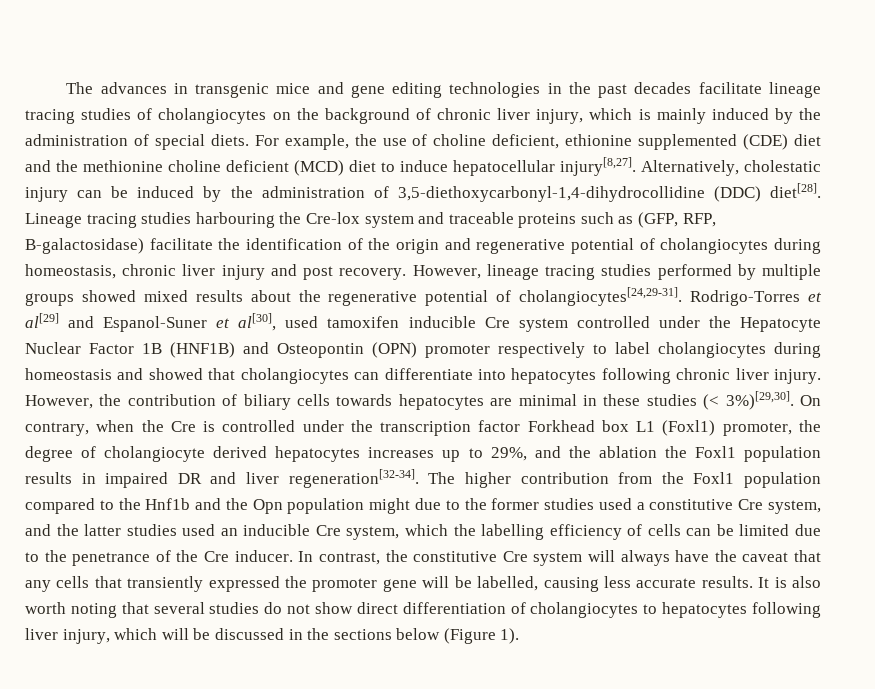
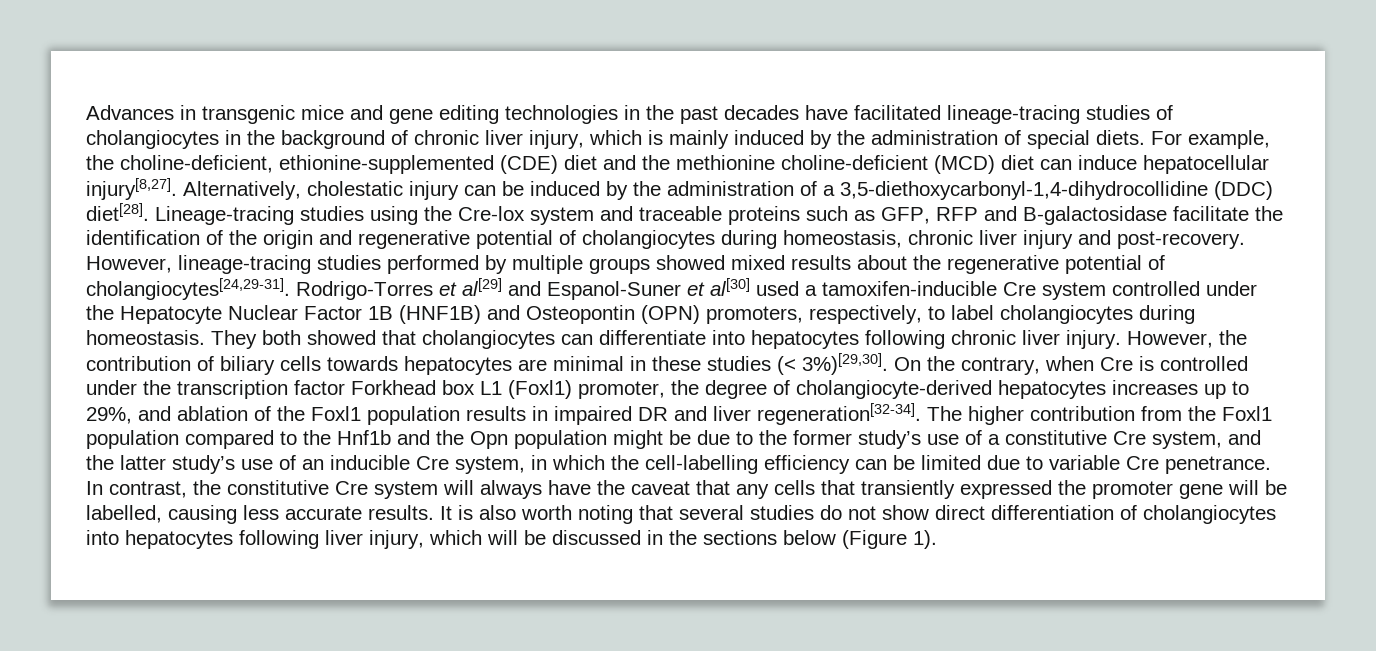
- The advances in transgenic mice and gene editing technologies in the past decades facilitate lineage tracing studies of cholangiocytes on the background of chronic liver injury, which is mainly induced by the administration of special diets.
+ Advances in transgenic mice and gene editing technologies in the past decades have facilitated lineage-tracing studies of cholangiocytes in the background of chronic liver injury, which is mainly induced by the administration of special diets.
- For example, the use of choline deficient, ethionine supplemented (CDE) diet and the methionine choline deficient (MCD) diet to induce hepatocellular injury[8,27].
+ For example, the choline-deficient, ethionine-supplemented (CDE) diet and the methionine choline-deficient (MCD) diet can induce hepatocellular injury[8,27].
- Alternatively, cholestatic injury can be induced by the administration of 3,5-diethoxycarbonyl-1,4-dihydrocollidine (DDC) diet[28].
+ Alternatively, cholestatic injury can be induced by the administration of a 3,5-diethoxycarbonyl-1,4-dihydrocollidine (DDC) diet[28].
- Lineage tracing studies harbouring the Cre-lox system and traceable proteins such as (GFP, RFP, B-galactosidase) facilitate the identification of the origin and regenerative potential of cholangiocytes during homeostasis, chronic liver injury and post recovery. However, lineage tracing studies performed by multiple groups showed mixed results about the regenerative potential of cholangiocytes[24,29-31].
+ Lineage-tracing studies using the Cre-lox system and traceable proteins such as GFP, RFP and B-galactosidase facilitate the identification of the origin and regenerative potential of cholangiocytes during homeostasis, chronic liver injury and post-recovery. However, lineage-tracing studies performed by multiple groups showed mixed results about the regenerative potential of cholangiocytes[24,29-31].
- Rodrigo-Torres et al[29] and Espanol-Suner et al[30], used tamoxifen inducible Cre system controlled under the Hepatocyte Nuclear Factor 1B (HNF1B) and Osteopontin (OPN) promoter respectively to label cholangiocytes during homeostasis and showed that cholangiocytes can differentiate into hepatocytes following chronic liver injury.
+ Rodrigo-Torres et al[29] and Espanol-Suner et al[30] used a tamoxifen-inducible Cre system controlled under the Hepatocyte Nuclear Factor 1B (HNF1B) and Osteopontin (OPN) promoters, respectively, to label cholangiocytes during homeostasis. They both showed that cholangiocytes can differentiate into hepatocytes following chronic liver injury.
- On contrary, when the Cre is controlled under the transcription factor Forkhead box L1 (Foxl1) promoter, the degree of cholangiocyte derived hepatocytes increases up to 29%, and the ablation the Foxl1 population results in impaired DR and liver regeneration[32-34].
+ On the contrary, when Cre is controlled under the transcription factor Forkhead box L1 (Foxl1) promoter, the degree of cholangiocyte-derived hepatocytes increases up to 29%, and ablation of the Foxl1 population results in impaired DR and liver regeneration[32-34].
- The higher contribution from the Foxl1 population compared to the Hnf1b and the Opn population might due to the former studies used a constitutive Cre system, and the latter studies used an inducible Cre system, which the labelling efficiency of cells can be limited due to the penetrance of the Cre inducer.
+ The higher contribution from the Foxl1 population compared to the Hnf1b and the Opn population might be due to the former study’s use of a constitutive Cre system, and the latter study’s use of an inducible Cre system, in which the cell-labelling efficiency can be limited due to variable Cre penetrance.
- It is also worth noting that several studies do not show direct differentiation of cholangiocytes to hepatocytes following liver injury, which will be discussed in the sections below (Figure 1).
+ It is also worth noting that several studies do not show direct differentiation of cholangiocytes into hepatocytes following liver injury, which will be discussed in the sections below (Figure 1).

